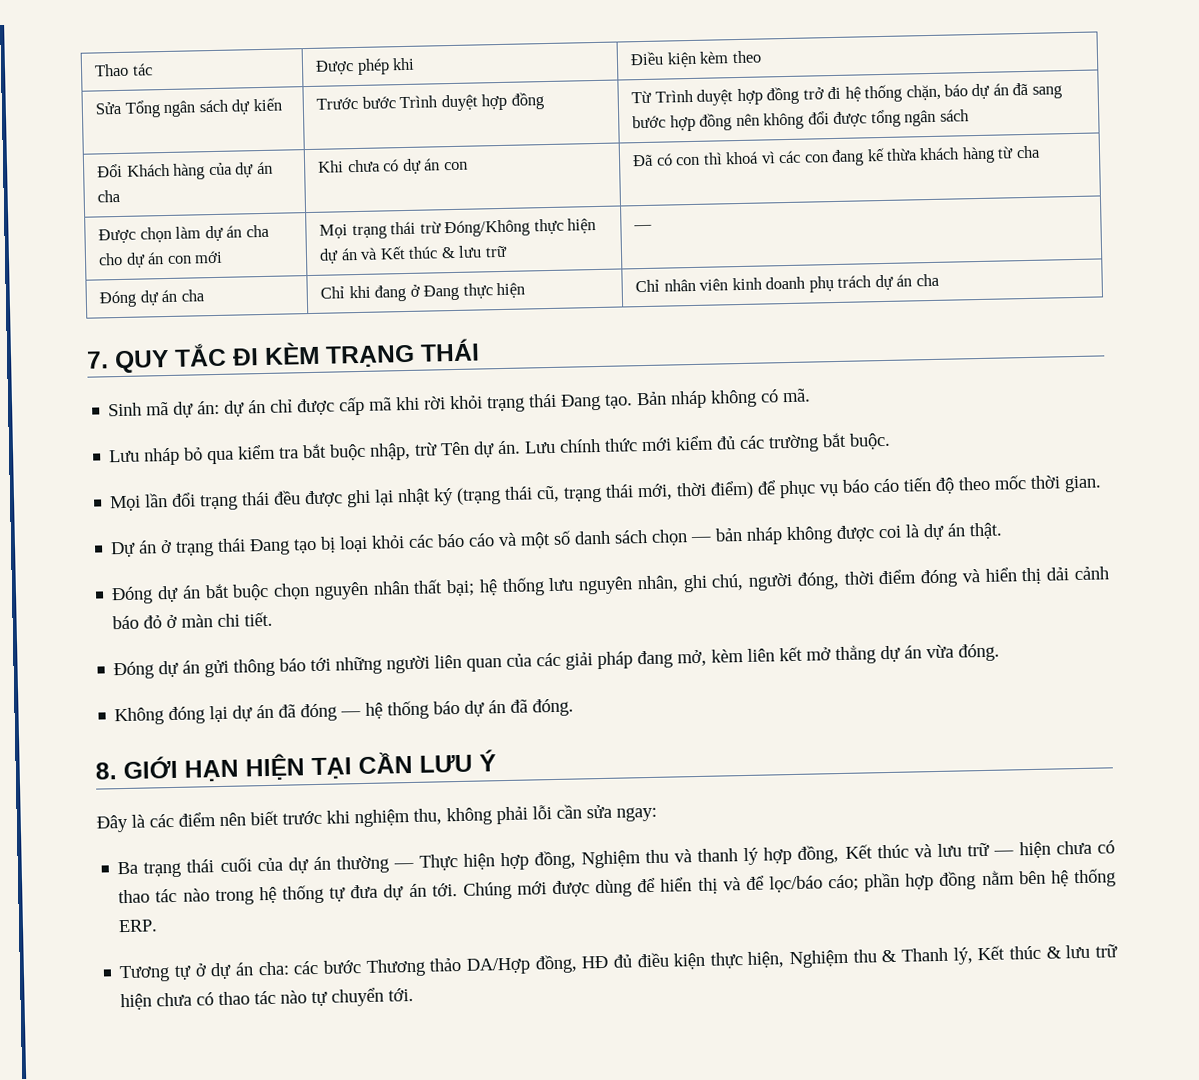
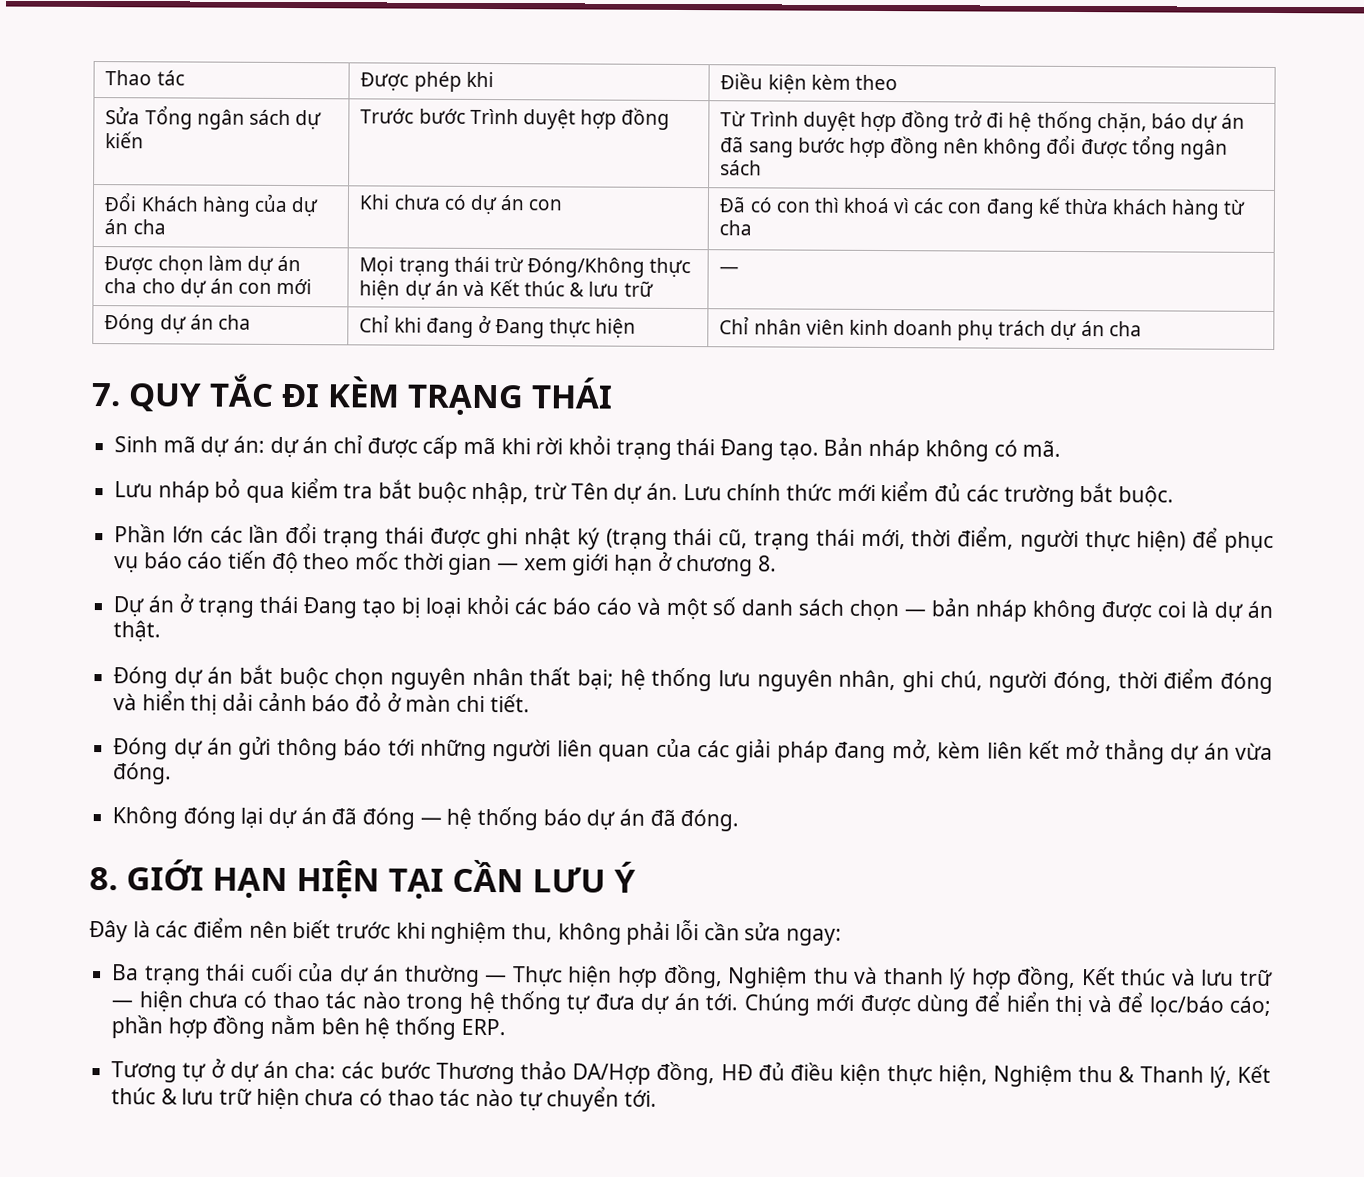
- Mọi lần đổi trạng thái đều được ghi lại nhật ký (trạng thái cũ, trạng thái mới, thời điểm) để phục vụ báo cáo tiến độ theo mốc thời gian.
+ Phần lớn các lần đổi trạng thái được ghi nhật ký (trạng thái cũ, trạng thái mới, thời điểm, người thực hiện) để phục vụ báo cáo tiến độ theo mốc thời gian — xem giới hạn ở chương 8.

